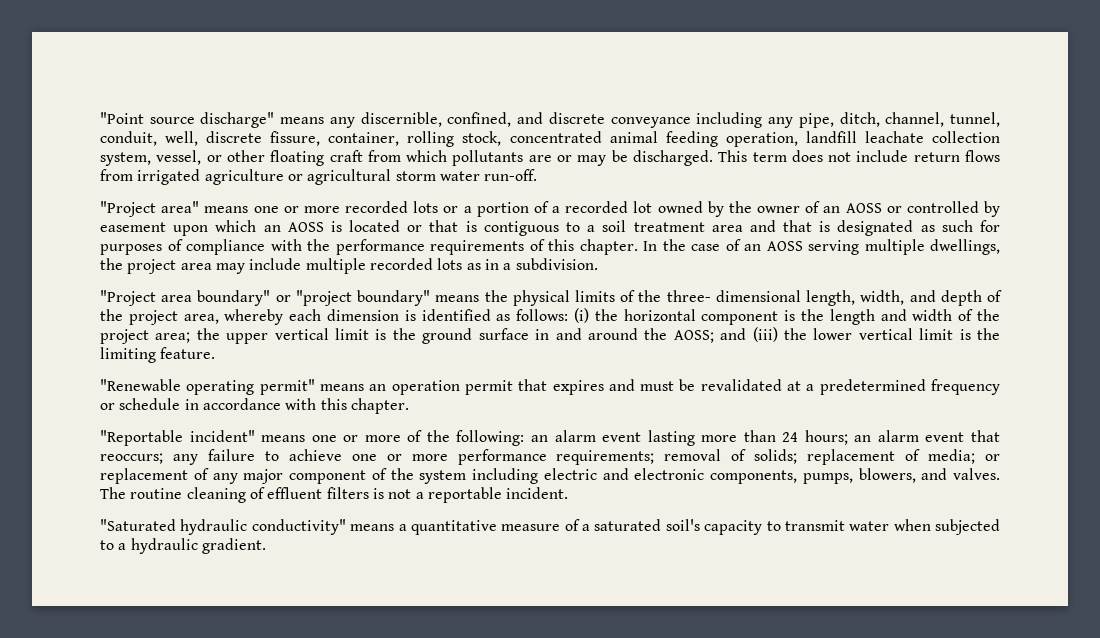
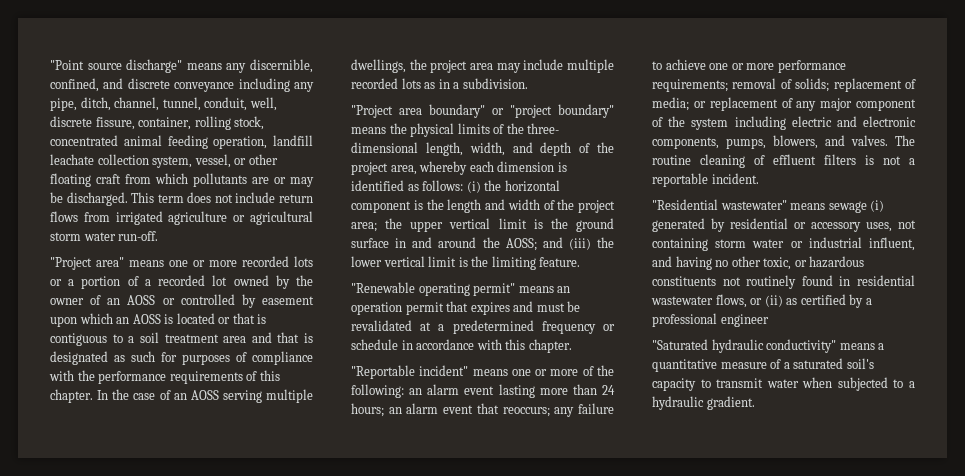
+ "Residential wastewater" means sewage (i) generated by residential or accessory uses, not containing storm water or industrial influent, and having no other toxic, or hazardous constituents not routinely found in residential wastewater flows, or (ii) as certified by a professional engineer

